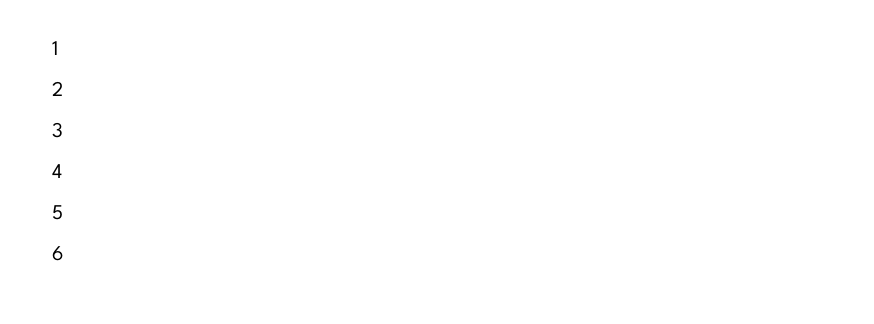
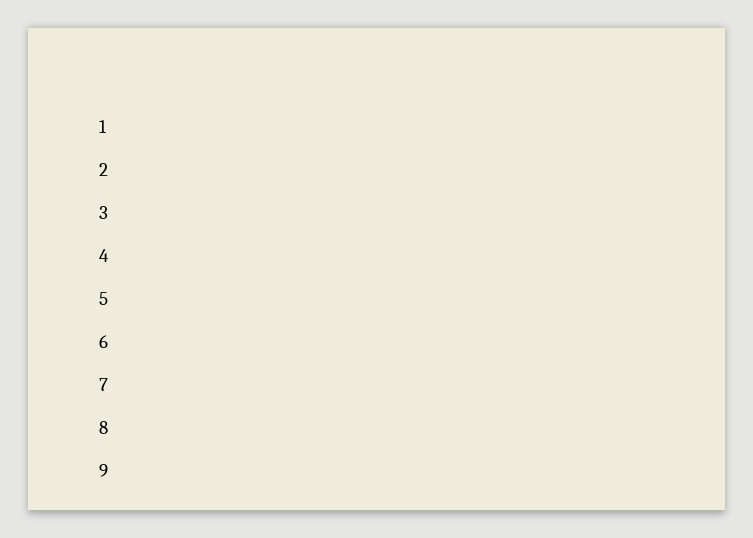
+ 7
+ 8
+ 9

